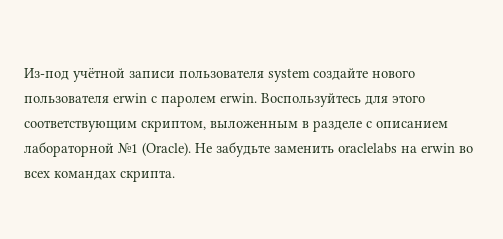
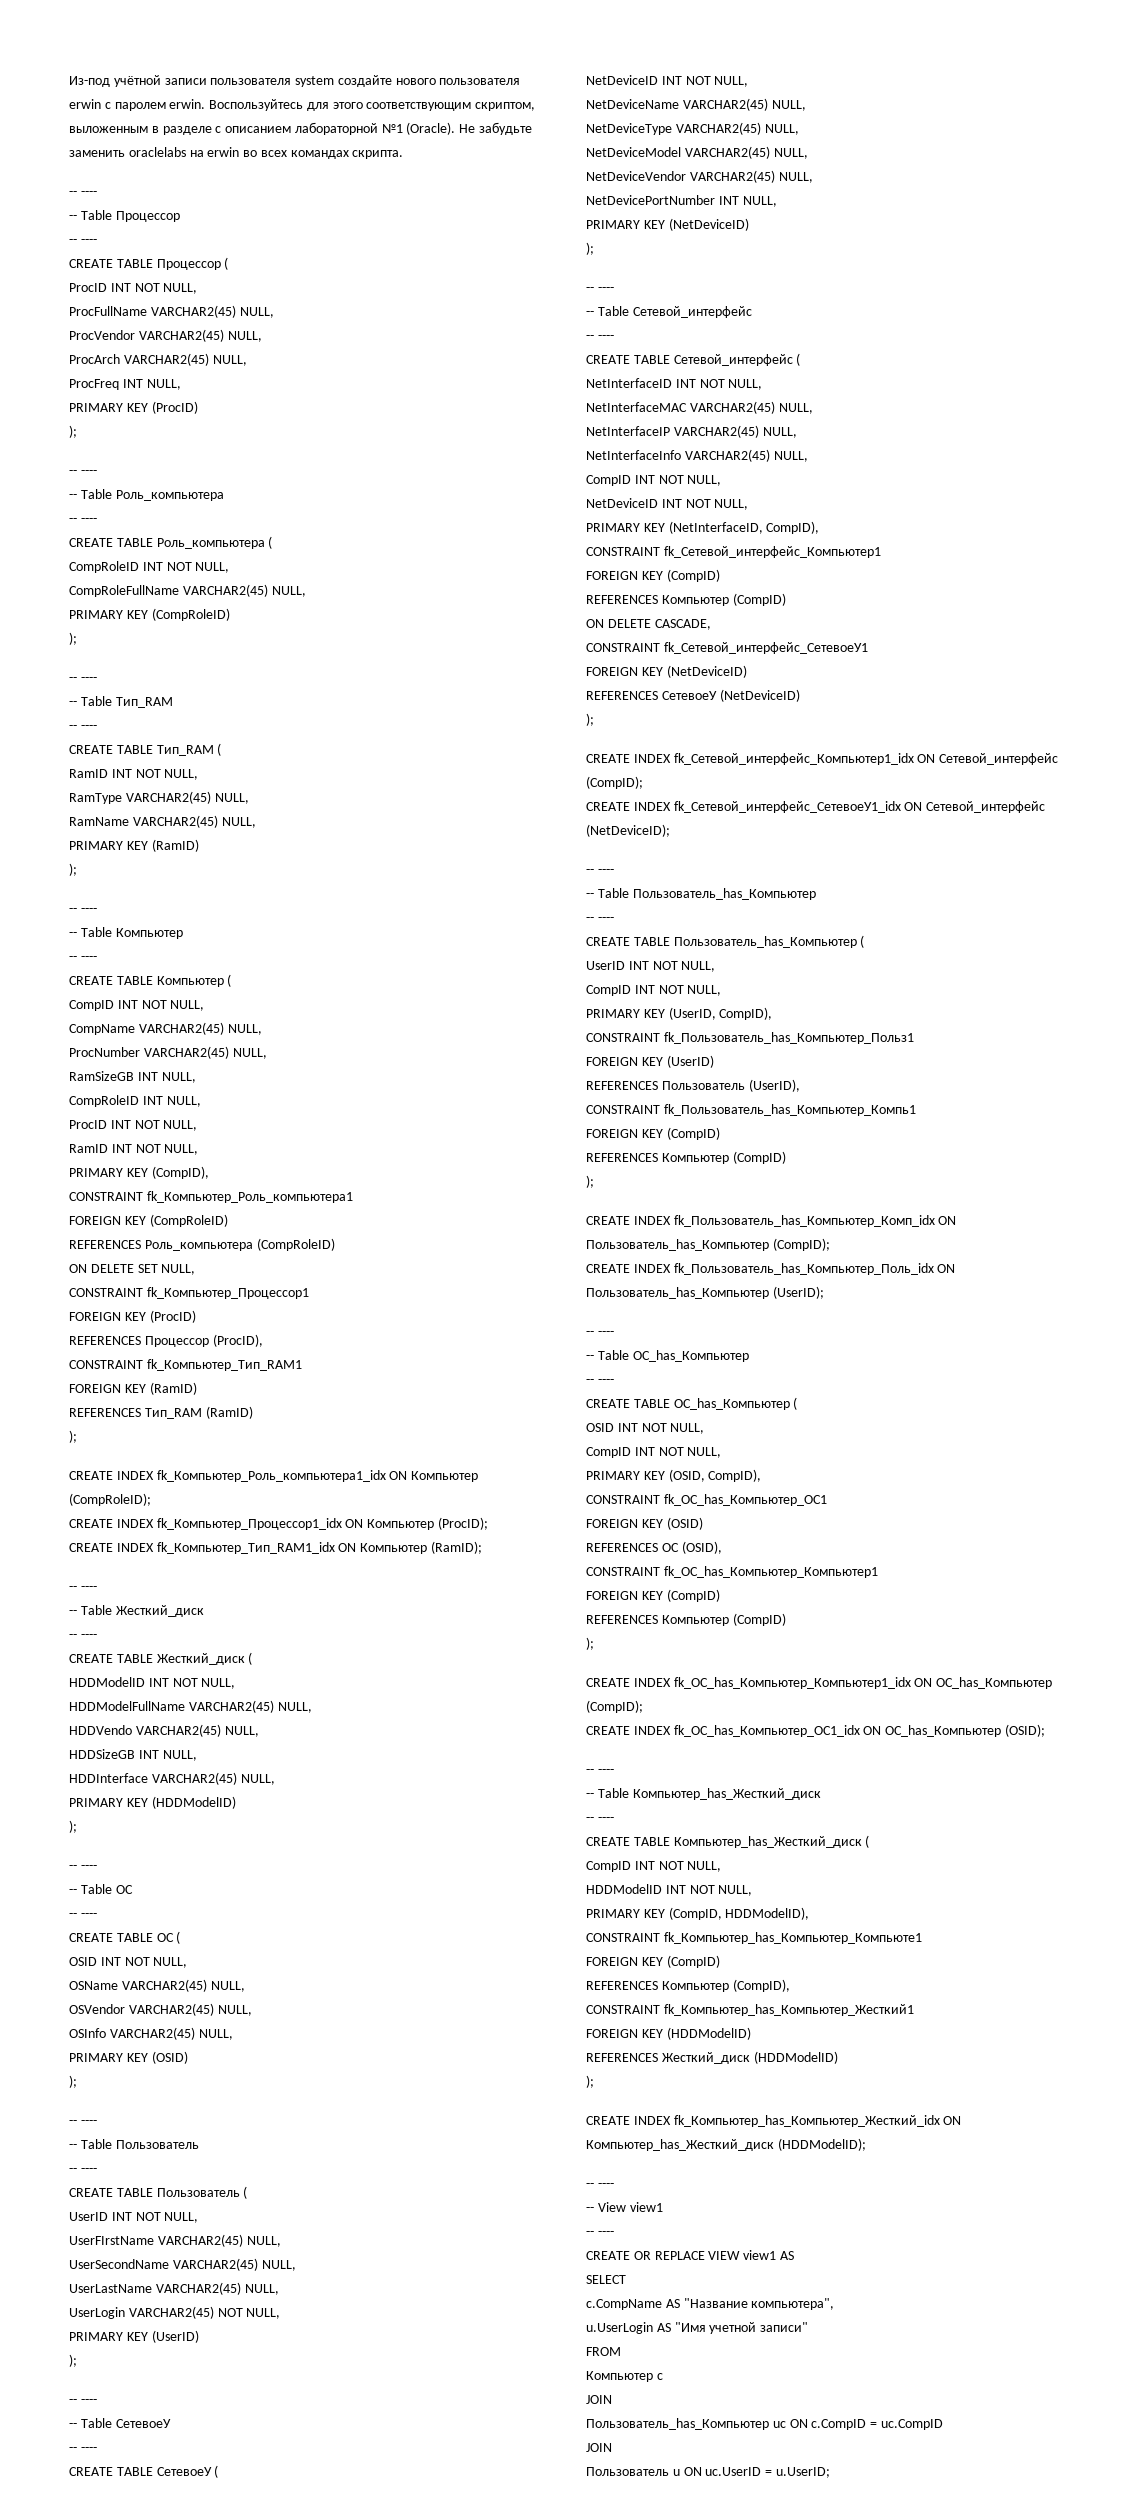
  Не забудьте заменить oraclelabs на erwin во всех командах скрипта.
+ -- ----
+ -- Table Процессор
+ -- ----
+ CREATE TABLE Процессор (
+ ProcID INT NOT NULL,
+ ProcFullName VARCHAR2(45) NULL,
+ ProcVendor VARCHAR2(45) NULL,
+ ProcArch VARCHAR2(45) NULL,
+ ProcFreq INT NULL,
+ PRIMARY KEY (ProcID)
+ );
+ -- ----
+ -- Table Роль_компьютера
+ -- ----
+ CREATE TABLE Роль_компьютера (
+ CompRoleID INT NOT NULL,
+ CompRoleFullName VARCHAR2(45) NULL,
+ PRIMARY KEY (CompRoleID)
+ );
+ -- ----
+ -- Table Тип_RAM
+ -- ----
+ CREATE TABLE Тип_RAM (
+ RamID INT NOT NULL,
+ RamType VARCHAR2(45) NULL,
+ RamName VARCHAR2(45) NULL,
+ PRIMARY KEY (RamID)
+ );
+ -- ----
+ -- Table Компьютер
+ -- ----
+ CREATE TABLE Компьютер (
+ CompID INT NOT NULL,
+ CompName VARCHAR2(45) NULL,
+ ProcNumber VARCHAR2(45) NULL,
+ RamSizeGB INT NULL,
+ CompRoleID INT NULL,
+ ProcID INT NOT NULL,
+ RamID INT NOT NULL,
+ PRIMARY KEY (CompID),
+ CONSTRAINT fk_Компьютер_Роль_компьютера1
+ FOREIGN KEY (CompRoleID)
+ REFERENCES Роль_компьютера (CompRoleID)
+ ON DELETE SET NULL,
+ CONSTRAINT fk_Компьютер_Процессор1
+ FOREIGN KEY (ProcID)
+ REFERENCES Процессор (ProcID),
+ CONSTRAINT fk_Компьютер_Тип_RAM1
+ FOREIGN KEY (RamID)
+ REFERENCES Тип_RAM (RamID)
+ );
+ CREATE INDEX fk_Компьютер_Роль_компьютера1_idx ON Компьютер (CompRoleID);
+ CREATE INDEX fk_Компьютер_Процессор1_idx ON Компьютер (ProcID);
+ CREATE INDEX fk_Компьютер_Тип_RAM1_idx ON Компьютер (RamID);
+ -- ----
+ -- Table Жесткий_диск
+ -- ----
+ CREATE TABLE Жесткий_диск (
+ HDDModelID INT NOT NULL,
+ HDDModelFullName VARCHAR2(45) NULL,
+ HDDVendo VARCHAR2(45) NULL,
+ HDDSizeGB INT NULL,
+ HDDInterface VARCHAR2(45) NULL,
+ PRIMARY KEY (HDDModelID)
+ );
+ -- ----
+ -- Table ОС
+ -- ----
+ CREATE TABLE ОС (
+ OSID INT NOT NULL,
+ OSName VARCHAR2(45) NULL,
+ OSVendor VARCHAR2(45) NULL,
+ OSInfo VARCHAR2(45) NULL,
+ PRIMARY KEY (OSID)
+ );
+ -- ----
+ -- Table Пользователь
+ -- ----
+ CREATE TABLE Пользователь (
+ UserID INT NOT NULL,
+ UserFIrstName VARCHAR2(45) NULL,
+ UserSecondName VARCHAR2(45) NULL,
+ UserLastName VARCHAR2(45) NULL,
+ UserLogin VARCHAR2(45) NOT NULL,
+ PRIMARY KEY (UserID)
+ );
+ -- ----
+ -- Table СетевоеУ
+ -- ----
+ CREATE TABLE СетевоеУ (
+ NetDeviceID INT NOT NULL,
+ NetDeviceName VARCHAR2(45) NULL,
+ NetDeviceType VARCHAR2(45) NULL,
+ NetDeviceModel VARCHAR2(45) NULL,
+ NetDeviceVendor VARCHAR2(45) NULL,
+ NetDevicePortNumber INT NULL,
+ PRIMARY KEY (NetDeviceID)
+ );
+ -- ----
+ -- Table Сетевой_интерфейс
+ -- ----
+ CREATE TABLE Сетевой_интерфейс (
+ NetInterfaceID INT NOT NULL,
+ NetInterfaceMAC VARCHAR2(45) NULL,
+ NetInterfaceIP VARCHAR2(45) NULL,
+ NetInterfaceInfo VARCHAR2(45) NULL,
+ CompID INT NOT NULL,
+ NetDeviceID INT NOT NULL,
+ PRIMARY KEY (NetInterfaceID, CompID),
+ CONSTRAINT fk_Сетевой_интерфейс_Компьютер1
+ FOREIGN KEY (CompID)
+ REFERENCES Компьютер (CompID)
+ ON DELETE CASCADE,
+ CONSTRAINT fk_Сетевой_интерфейс_СетевоеУ1
+ FOREIGN KEY (NetDeviceID)
+ REFERENCES СетевоеУ (NetDeviceID)
+ );
+ CREATE INDEX fk_Сетевой_интерфейс_Компьютер1_idx ON Сетевой_интерфейс (CompID);
+ CREATE INDEX fk_Сетевой_интерфейс_СетевоеУ1_idx ON Сетевой_интерфейс (NetDeviceID);
+ -- ----
+ -- Table Пользователь_has_Компьютер
+ -- ----
+ CREATE TABLE Пользователь_has_Компьютер (
+ UserID INT NOT NULL,
+ CompID INT NOT NULL,
+ PRIMARY KEY (UserID, CompID),
+ CONSTRAINT fk_Пользователь_has_Компьютер_Польз1
+ FOREIGN KEY (UserID)
+ REFERENCES Пользователь (UserID),
+ CONSTRAINT fk_Пользователь_has_Компьютер_Компь1
+ FOREIGN KEY (CompID)
+ REFERENCES Компьютер (CompID)
+ );
+ CREATE INDEX fk_Пользователь_has_Компьютер_Комп_idx ON Пользователь_has_Компьютер (CompID);
+ CREATE INDEX fk_Пользователь_has_Компьютер_Поль_idx ON Пользователь_has_Компьютер (UserID);
+ -- ----
+ -- Table ОС_has_Компьютер
+ -- ----
+ CREATE TABLE ОС_has_Компьютер (
+ OSID INT NOT NULL,
+ CompID INT NOT NULL,
+ PRIMARY KEY (OSID, CompID),
+ CONSTRAINT fk_ОС_has_Компьютер_ОС1
+ FOREIGN KEY (OSID)
+ REFERENCES ОС (OSID),
+ CONSTRAINT fk_ОС_has_Компьютер_Компьютер1
+ FOREIGN KEY (CompID)
+ REFERENCES Компьютер (CompID)
+ );
+ CREATE INDEX fk_ОС_has_Компьютер_Компьютер1_idx ON ОС_has_Компьютер (CompID);
+ CREATE INDEX fk_ОС_has_Компьютер_ОС1_idx ON ОС_has_Компьютер (OSID);
+ -- ----
+ -- Table Компьютер_has_Жесткий_диск
+ -- ----
+ CREATE TABLE Компьютер_has_Жесткий_диск (
+ CompID INT NOT NULL,
+ HDDModelID INT NOT NULL,
+ PRIMARY KEY (CompID, HDDModelID),
+ CONSTRAINT fk_Компьютер_has_Компьютер_Компьюте1
+ FOREIGN KEY (CompID)
+ REFERENCES Компьютер (CompID),
+ CONSTRAINT fk_Компьютер_has_Компьютер_Жесткий1
+ FOREIGN KEY (HDDModelID)
+ REFERENCES Жесткий_диск (HDDModelID)
+ );
+ CREATE INDEX fk_Компьютер_has_Компьютер_Жесткий_idx ON Компьютер_has_Жесткий_диск (HDDModelID);
+ -- ----
+ -- View view1
+ -- ----
+ CREATE OR REPLACE VIEW view1 AS
+ SELECT
+ c.CompName AS "Название компьютера",
+ u.UserLogin AS "Имя учетной записи"
+ FROM
+ Компьютер c
+ JOIN
+ Пользователь_has_Компьютер uc ON c.CompID = uc.CompID
+ JOIN
+ Пользователь u ON uc.UserID = u.UserID;

